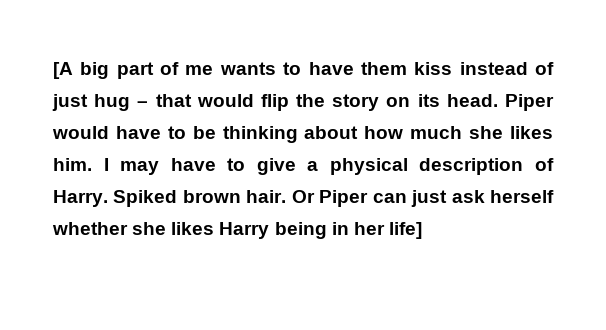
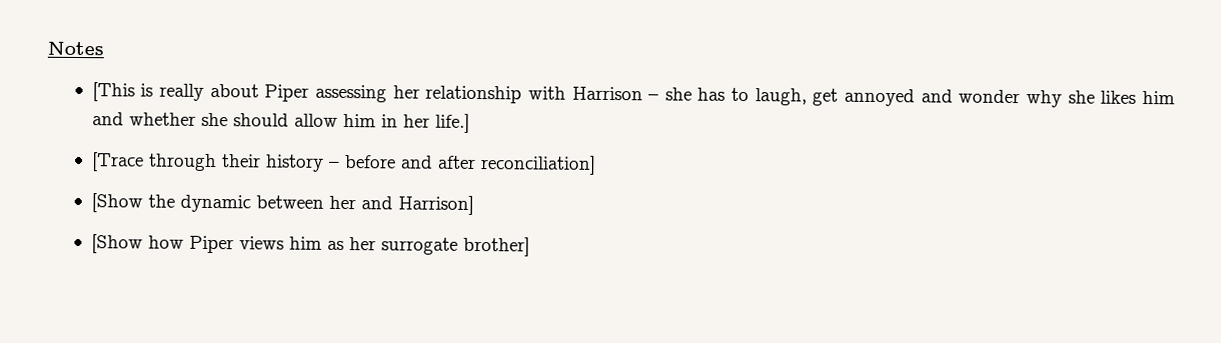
- [A big part of me wants to have them kiss instead of just hug – that would flip the story on its head. Piper would have to be thinking about how much she likes him. I may have to give a physical description of Harry. Spiked brown hair. Or Piper can just ask herself whether she likes Harry being in her life]
+ Notes
+ [This is really about Piper assessing her relationship with Harrison – she has to laugh, get annoyed and wonder why she likes him and whether she should allow him in her life.]
+ [Trace through their history – before and after reconciliation]
+ [Show the dynamic between her and Harrison]
+ [Show how Piper views him as her surrogate brother]

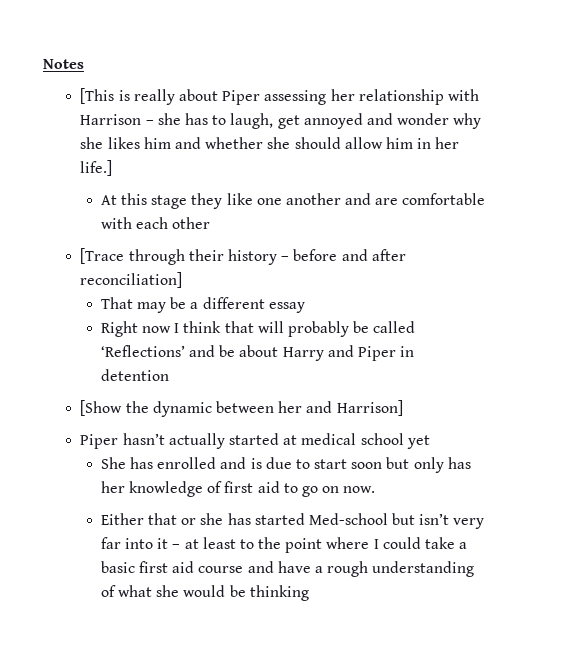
+ At this stage they like one another and are comfortable with each other
+ That may be a different essay
+ Right now I think that will probably be called ‘Reflections’ and be about Harry and Piper in detention
- [Show how Piper views him as her surrogate brother]
+ Piper hasn’t actually started at medical school yet
+ She has enrolled and is due to start soon but only has her knowledge of first aid to go on now.
+ Either that or she has started Med-school but isn’t very far into it – at least to the point where I could take a basic first aid course and have a rough understanding of what she would be thinking

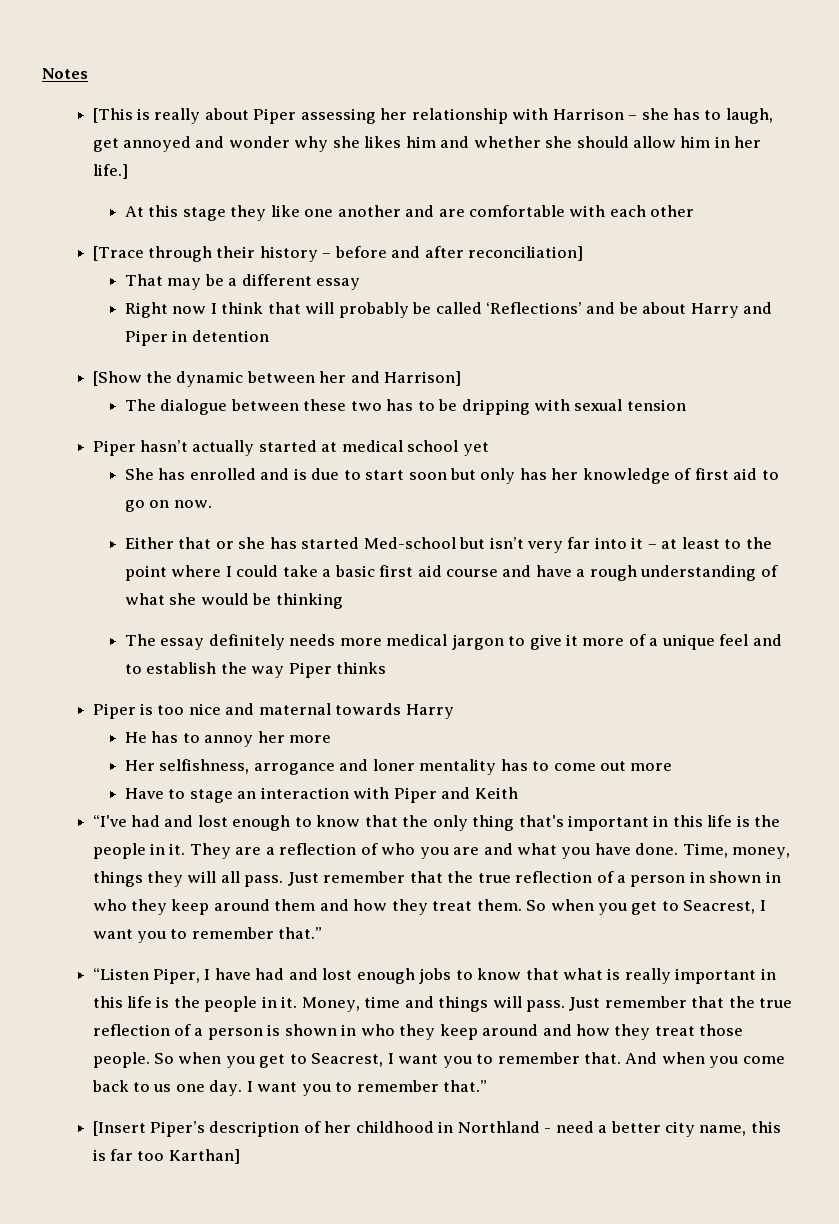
+ The dialogue between these two has to be dripping with sexual tension
+ The essay definitely needs more medical jargon to give it more of a unique feel and to establish the way Piper thinks
+ Piper is too nice and maternal towards Harry
+ He has to annoy her more
+ Her selfishness, arrogance and loner mentality has to come out more
+ Have to stage an interaction with Piper and Keith
+ “I've had and lost enough to know that the only thing that's important in this life is the people in it. They are a reflection of who you are and what you have done. Time, money, things they will all pass. Just remember that the true reflection of a person in shown in who they keep around them and how they treat them. So when you get to Seacrest, I want you to remember that.”
+ “Listen Piper, I have had and lost enough jobs to know that what is really important in this life is the people in it. Money, time and things will pass. Just remember that the true reflection of a person is shown in who they keep around and how they treat those people. So when you get to Seacrest, I want you to remember that. And when you come back to us one day. I want you to remember that.”
+ [Insert Piper’s description of her childhood in Northland - need a better city name, this is far too Karthan]

